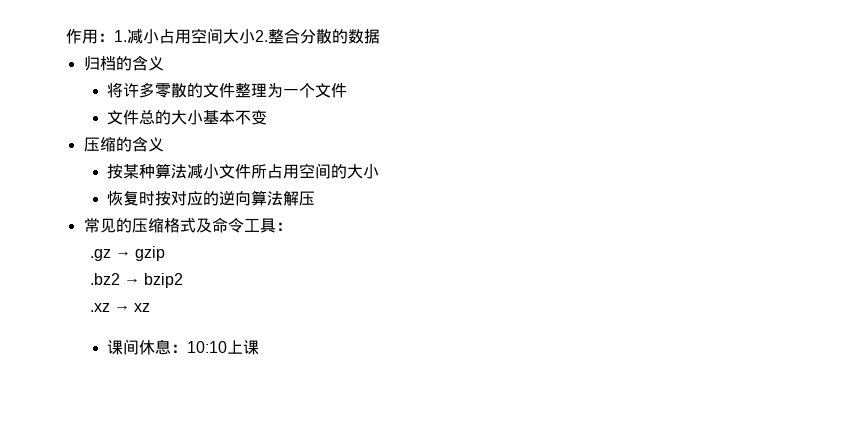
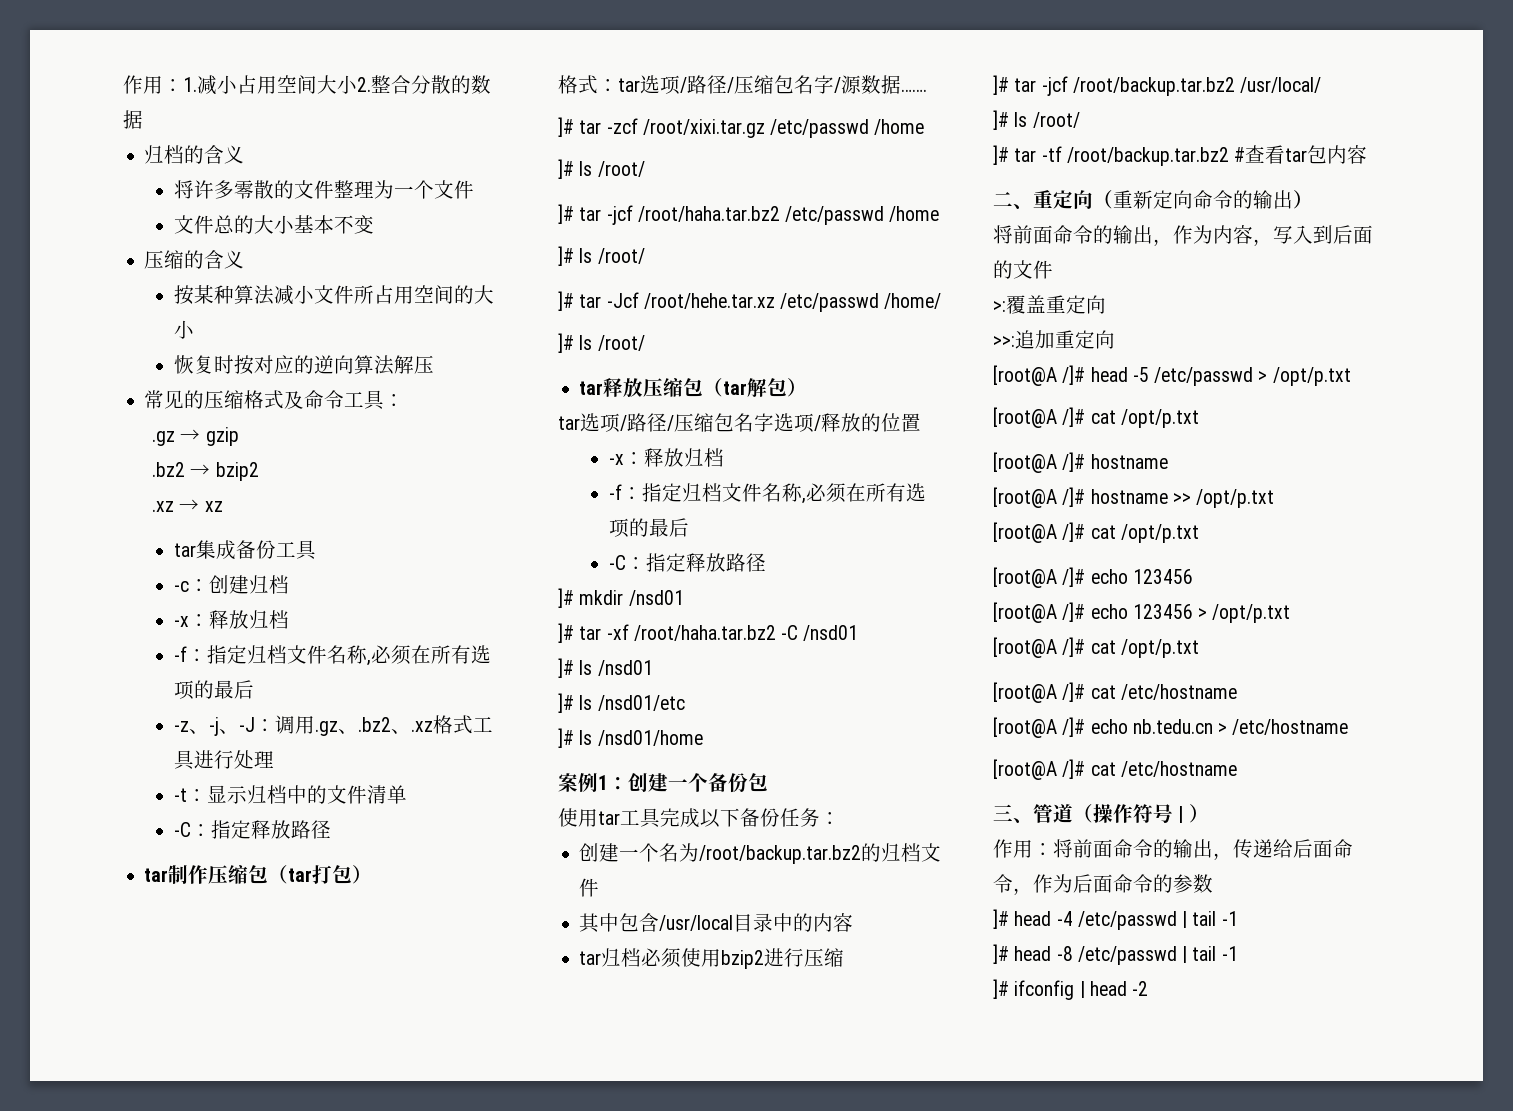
- 课间休息：10:10上课
+ tar集成备份工具
+ -c：创建归档
+ -x：释放归档
+ -f：指定归档文件名称,必须在所有选项的最后
+ -z、-j、-J：调用.gz、.bz2、.xz格式工具进行处理
+ -t：显示归档中的文件清单
+ -C：指定释放路径
+ tar制作压缩包（tar打包）
+ 格式：tar选项/路径/压缩包名字/源数据…….
+ ]# tar -zcf /root/xixi.tar.gz /etc/passwd /home
+ ]# ls /root/
+ ]# tar -jcf /root/haha.tar.bz2 /etc/passwd /home
+ ]# ls /root/
+ ]# tar -Jcf /root/hehe.tar.xz /etc/passwd /home/
+ ]# ls /root/
+ tar释放压缩包（tar解包）
+ tar选项/路径/压缩包名字选项/释放的位置
+ -x：释放归档
+ -f：指定归档文件名称,必须在所有选项的最后
+ -C：指定释放路径
+ ]# mkdir /nsd01
+ ]# tar -xf /root/haha.tar.bz2 -C /nsd01
+ ]# ls /nsd01
+ ]# ls /nsd01/etc
+ ]# ls /nsd01/home
+ 案例1：创建一个备份包
+ 使用tar工具完成以下备份任务：
+ 创建一个名为/root/backup.tar.bz2的归档文件
+ 其中包含/usr/local目录中的内容
+ tar归档必须使用bzip2进行压缩
+ ]# tar -jcf /root/backup.tar.bz2 /usr/local/
+ ]# ls /root/
+ ]# tar -tf /root/backup.tar.bz2 #查看tar包内容
+ 二、重定向（重新定向命令的输出）
+ 将前面命令的输出，作为内容，写入到后面的文件
+ >:覆盖重定向
+ >>:追加重定向
+ [root@A /]# head -5 /etc/passwd > /opt/p.txt
+ [root@A /]# cat /opt/p.txt
+ [root@A /]# hostname
+ [root@A /]# hostname >> /opt/p.txt
+ [root@A /]# cat /opt/p.txt
+ [root@A /]# echo 123456
+ [root@A /]# echo 123456 > /opt/p.txt
+ [root@A /]# cat /opt/p.txt
+ [root@A /]# cat /etc/hostname
+ [root@A /]# echo nb.tedu.cn > /etc/hostname
+ [root@A /]# cat /etc/hostname
+ 三、管道（操作符号 | ）
+ 作用：将前面命令的输出，传递给后面命令，作为后面命令的参数
+ ]# head -4 /etc/passwd | tail -1
+ ]# head -8 /etc/passwd | tail -1
+ ]# ifconfig | head -2

